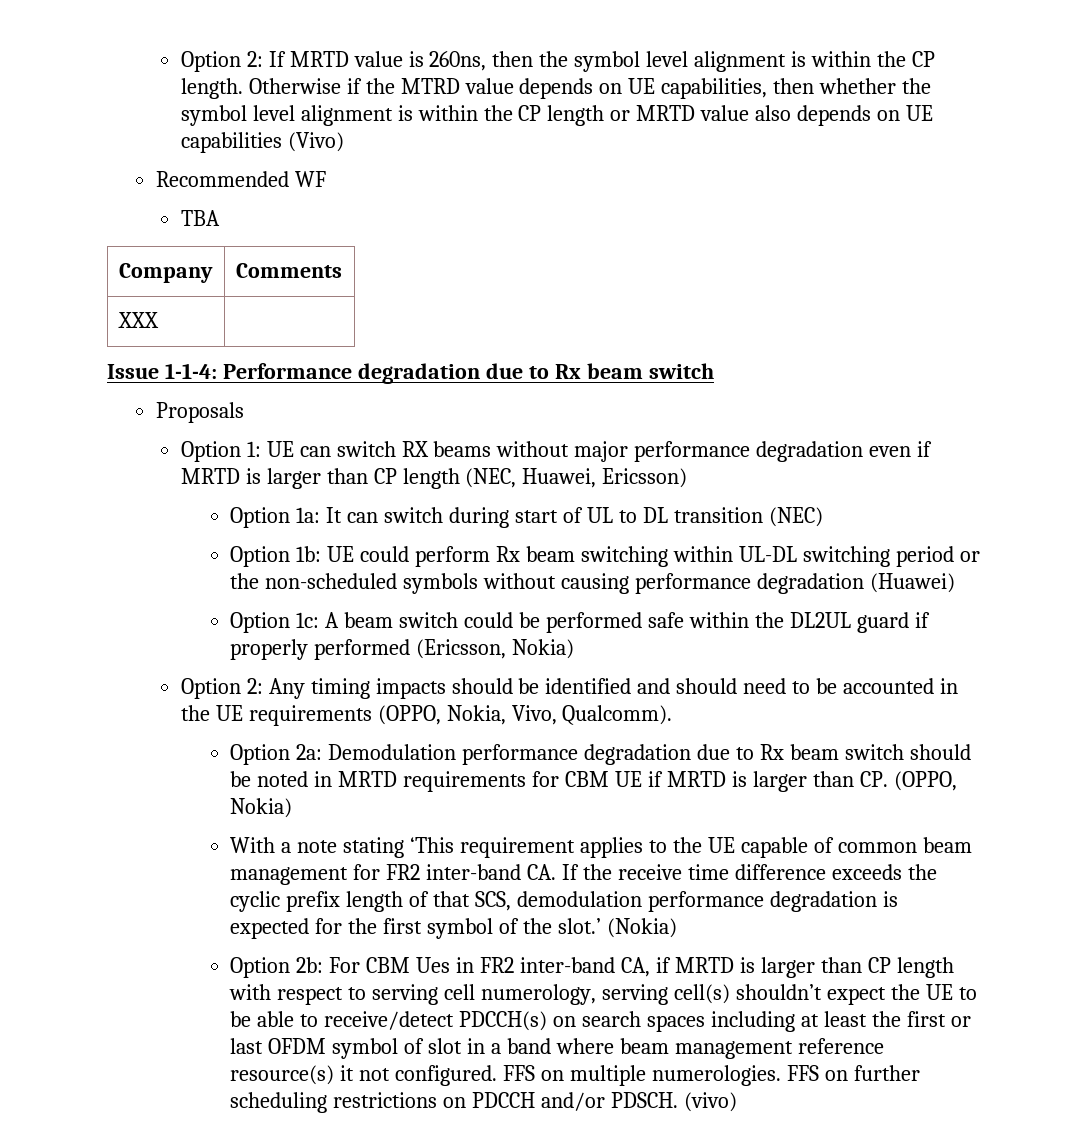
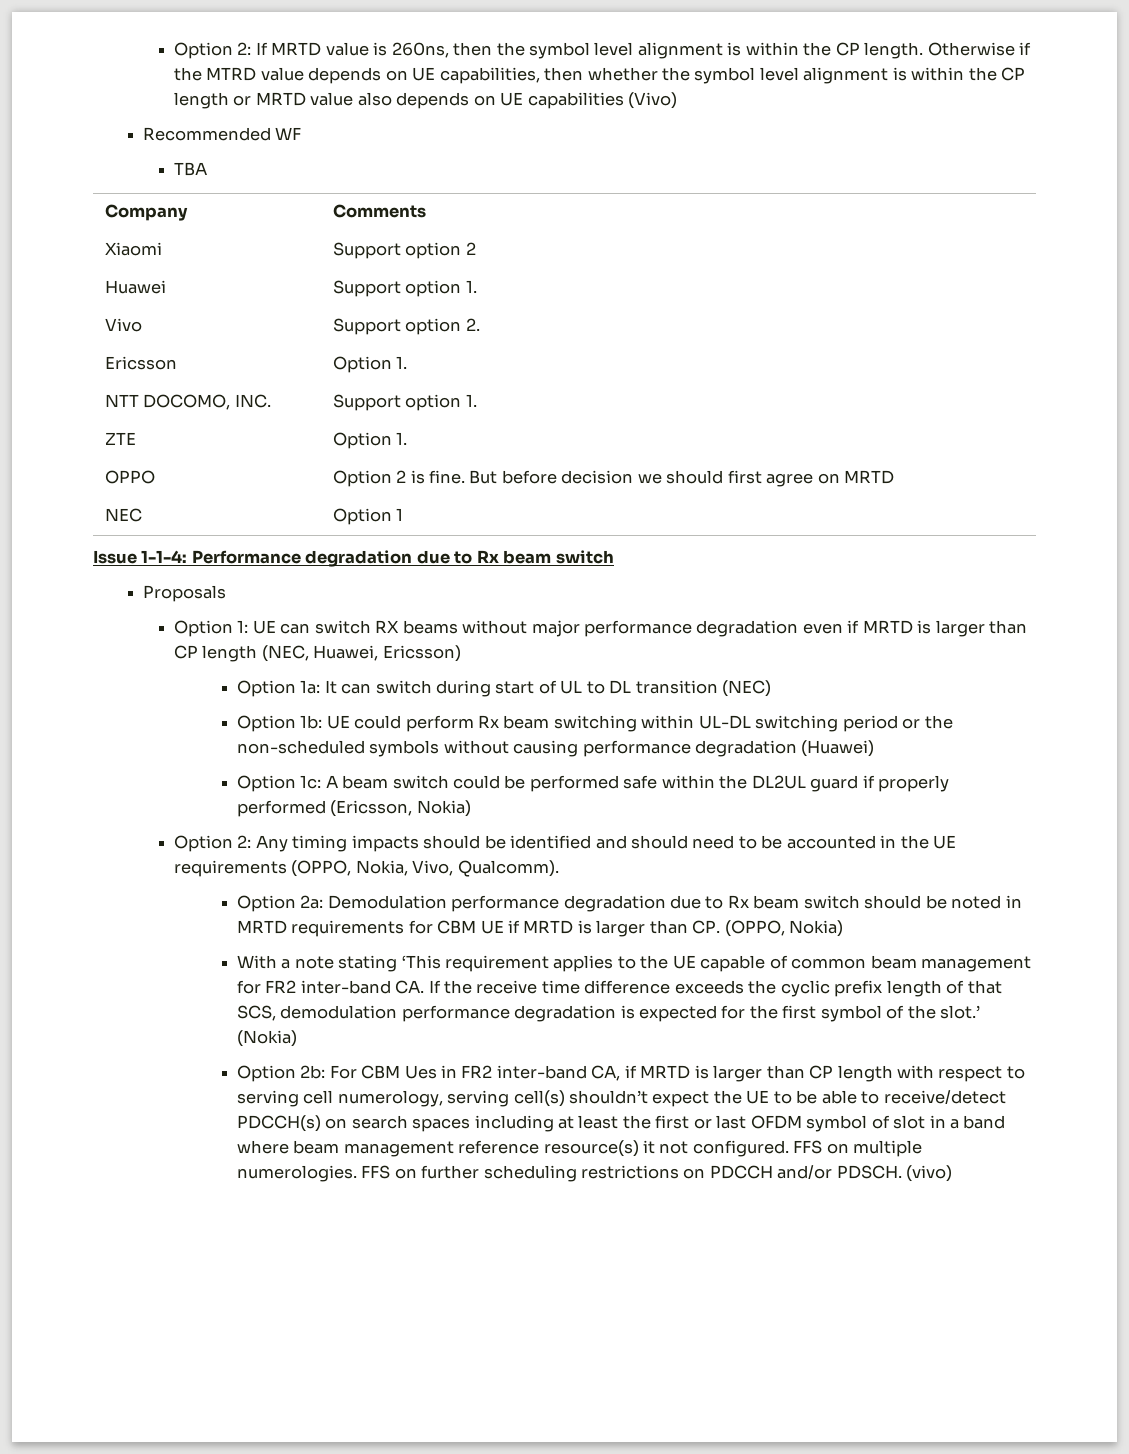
- XXX |
+ Xiaomi | Support option 2
+ Huawei | Support option 1.
+ Vivo | Support option 2.
+ Ericsson | Option 1.
+ NTT DOCOMO, INC. | Support option 1.
+ ZTE | Option 1.
+ OPPO | Option 2 is fine. But before decision we should first agree on MRTD
+ NEC | Option 1

